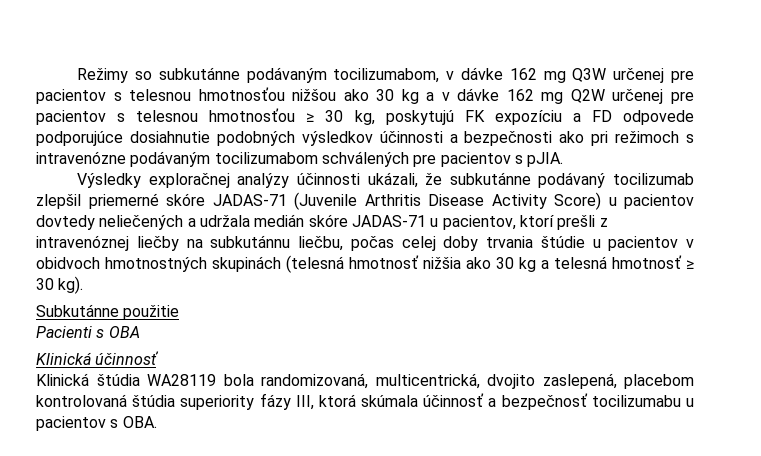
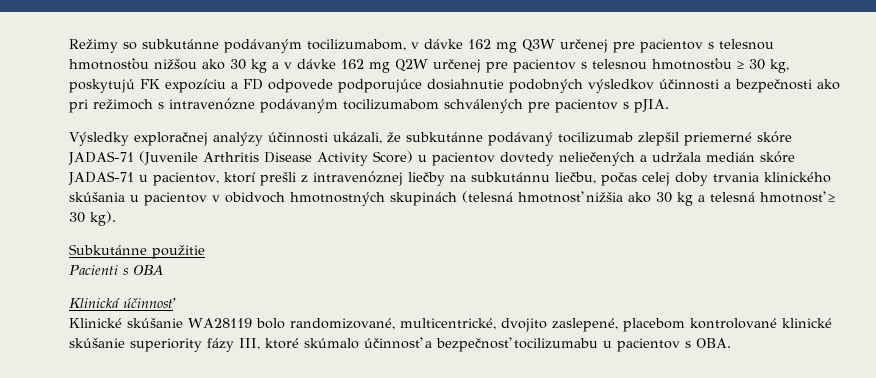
- Výsledky exploračnej analýzy účinnosti ukázali, že subkutánne podávaný tocilizumab zlepšil priemerné skóre JADAS-71 (Juvenile Arthritis Disease Activity Score) u pacientov dovtedy neliečených a udržala medián skóre JADAS-71 u pacientov, ktorí prešli z intravenóznej liečby na subkutánnu liečbu, počas celej doby trvania štúdie u pacientov v obidvoch hmotnostných skupinách (telesná hmotnosť nižšia ako 30 kg a telesná hmotnosť ≥ 30 kg).
+ Výsledky exploračnej analýzy účinnosti ukázali, že subkutánne podávaný tocilizumab zlepšil priemerné skóre JADAS-71 (Juvenile Arthritis Disease Activity Score) u pacientov dovtedy neliečených a udržala medián skóre JADAS-71 u pacientov, ktorí prešli z intravenóznej liečby na subkutánnu liečbu, počas celej doby trvania klinického skúšania u pacientov v obidvoch hmotnostných skupinách (telesná hmotnosť nižšia ako 30 kg a telesná hmotnosť ≥ 30 kg).
- Klinická štúdia WA28119 bola randomizovaná, multicentrická, dvojito zaslepená, placebom kontrolovaná štúdia superiority fázy III, ktorá skúmala účinnosť a bezpečnosť tocilizumabu u pacientov s OBA.
+ Klinické skúšanie WA28119 bolo randomizované, multicentrické, dvojito zaslepené, placebom kontrolované klinické skúšanie superiority fázy III, ktoré skúmalo účinnosť a bezpečnosť tocilizumabu u pacientov s OBA.

